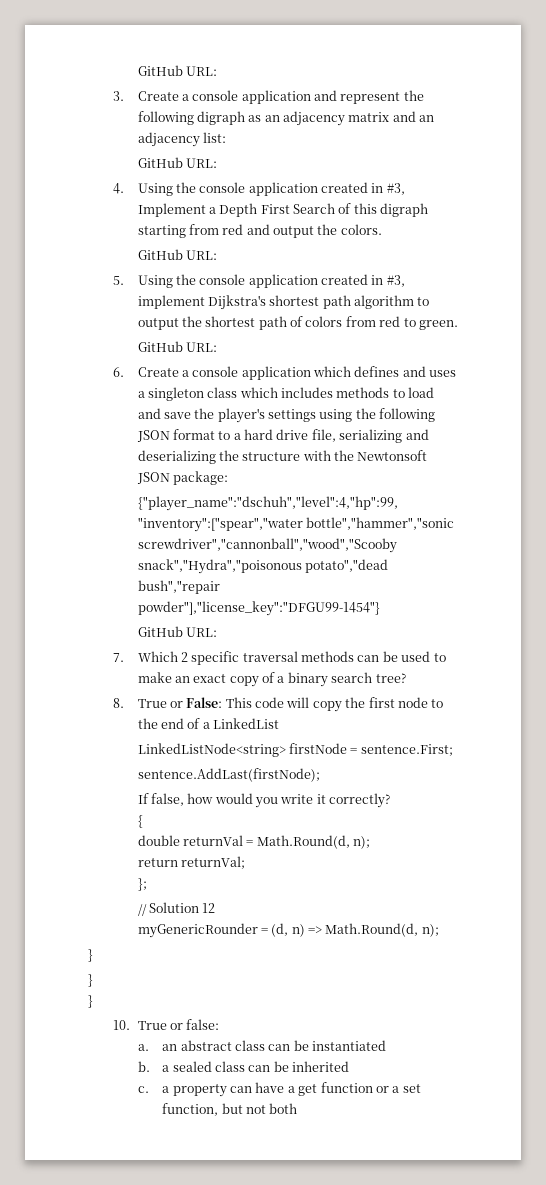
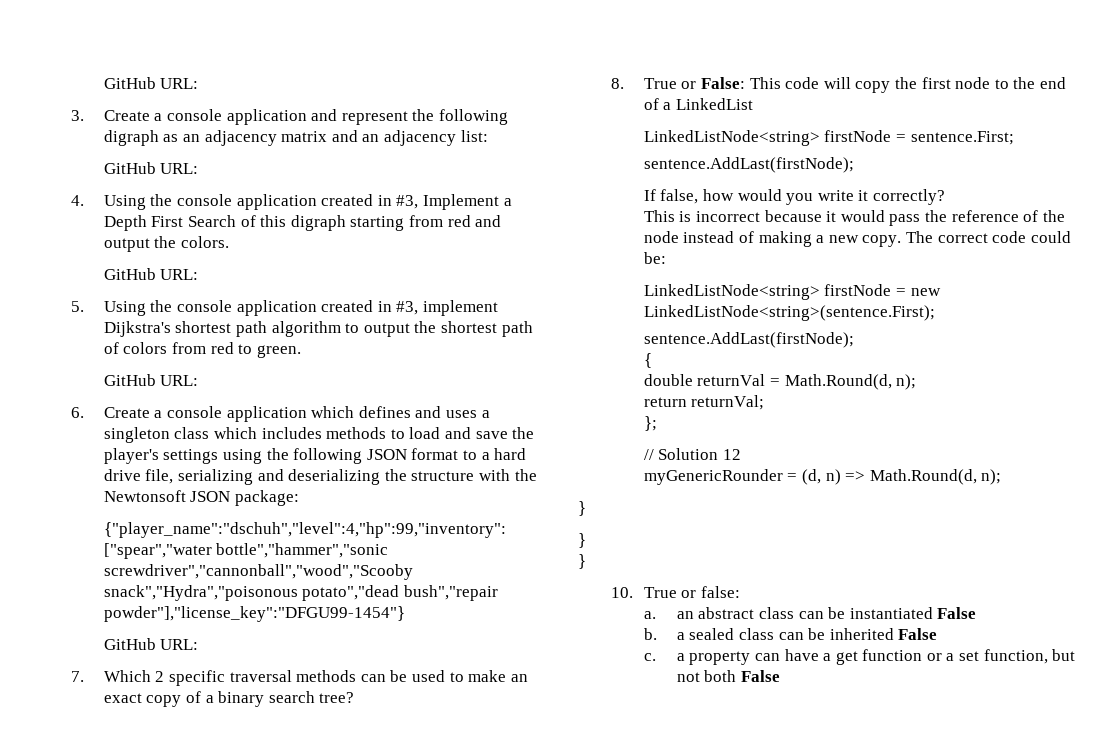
+ This is incorrect because it would pass the reference of the node instead of making a new copy. The correct code could be:
+ LinkedListNode<string> firstNode = new LinkedListNode<string>(sentence.First);
+ sentence.AddLast(firstNode);
- a. an abstract class can be instantiated
+ a. an abstract class can be instantiated False
- b. a sealed class can be inherited
+ b. a sealed class can be inherited False
- c. a property can have a get function or a set function, but not both
+ c. a property can have a get function or a set function, but not both False

